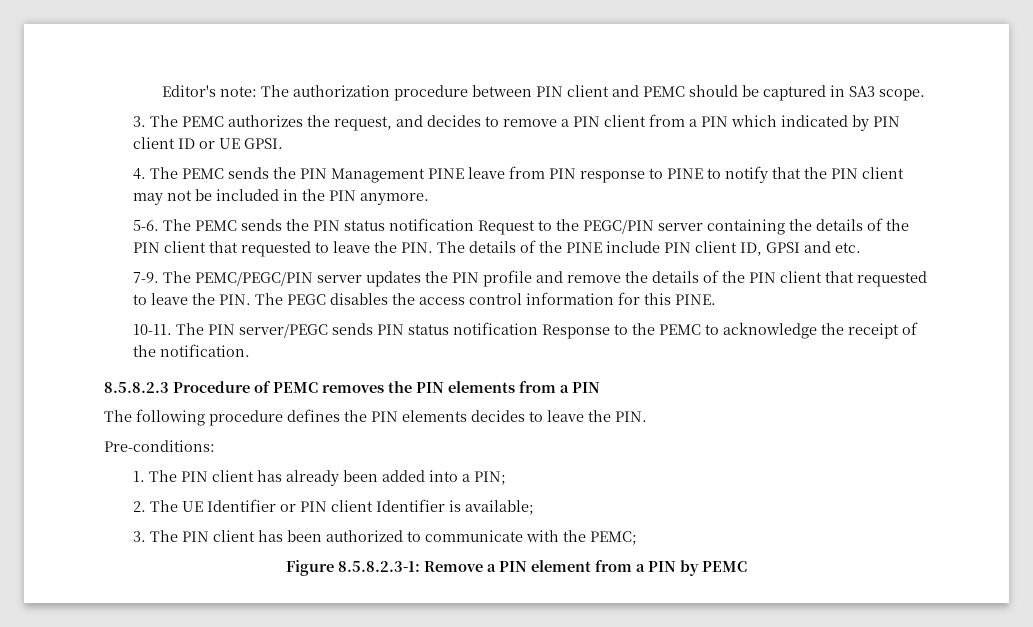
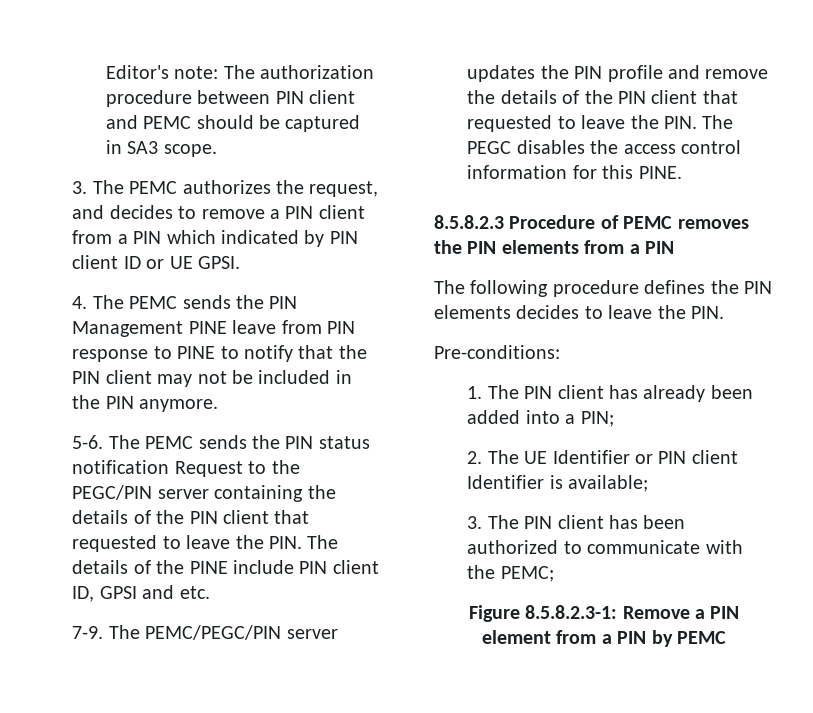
- 10-11. The PIN server/PEGC sends PIN status notification Response to the PEMC to acknowledge the receipt of the notification.

